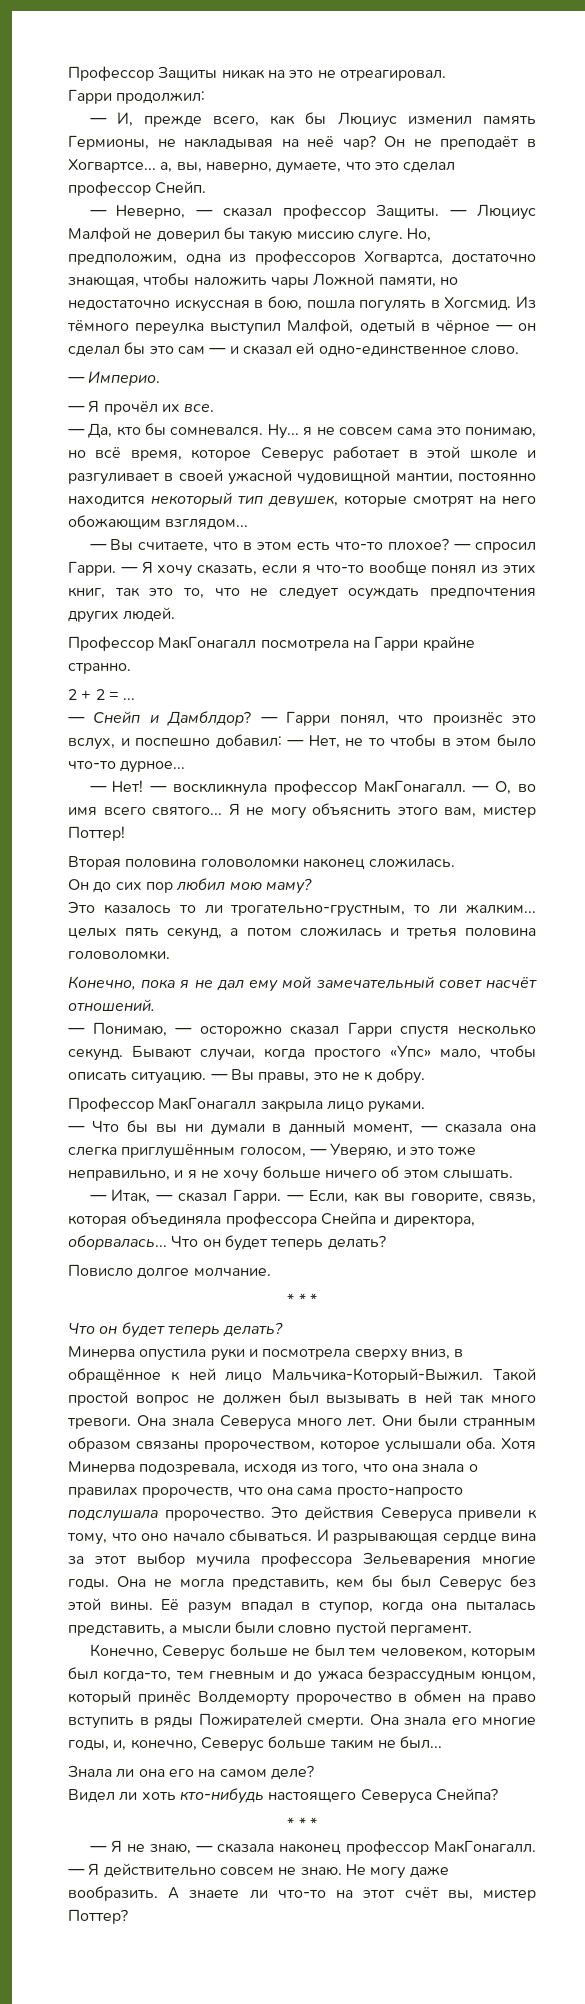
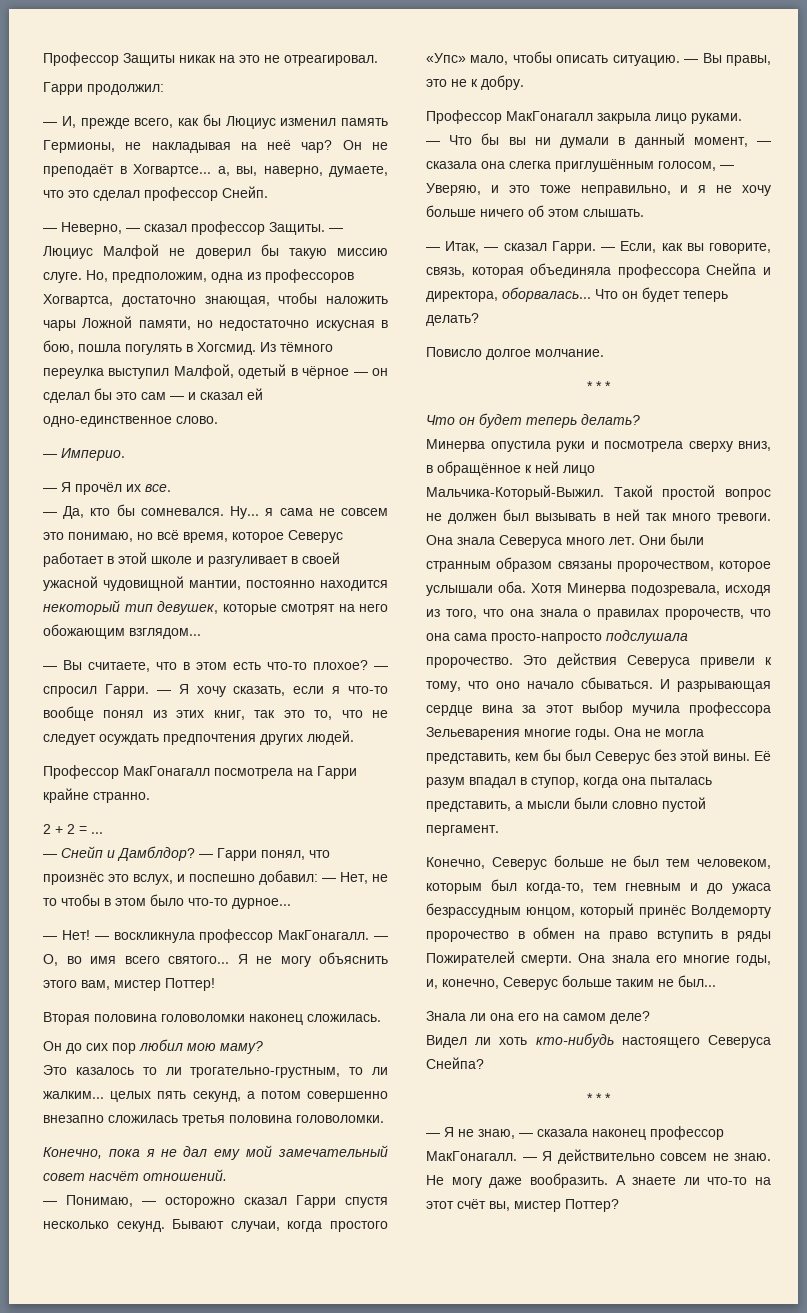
- Но, предположим, одна из профессоров Хогвартса, достаточно знающая, чтобы наложить чары Ложной памяти, но недостаточно искуссная в бою, пошла погулять в Хогсмид.
+ Но, предположим, одна из профессоров Хогвартса, достаточно знающая, чтобы наложить чары Ложной памяти, но недостаточно искусная в бою, пошла погулять в Хогсмид.
- Ну... я не совсем сама это понимаю, но всё время, которое Северус работает в этой школе и разгуливает в своей ужасной чудовищной мантии, постоянно находится некоторый тип девушек, которые смотрят на него обожающим взглядом...
+ Ну... я сама не совсем это понимаю, но всё время, которое Северус работает в этой школе и разгуливает в своей ужасной чудовищной мантии, постоянно находится некоторый тип девушек, которые смотрят на него обожающим взглядом...
- Это казалось то ли трогательно-грустным, то ли жалким... целых пять секунд, а потом сложилась и третья половина головоломки.
+ Это казалось то ли трогательно-грустным, то ли жалким... целых пять секунд, а потом совершенно внезапно сложилась третья половина головоломки.

